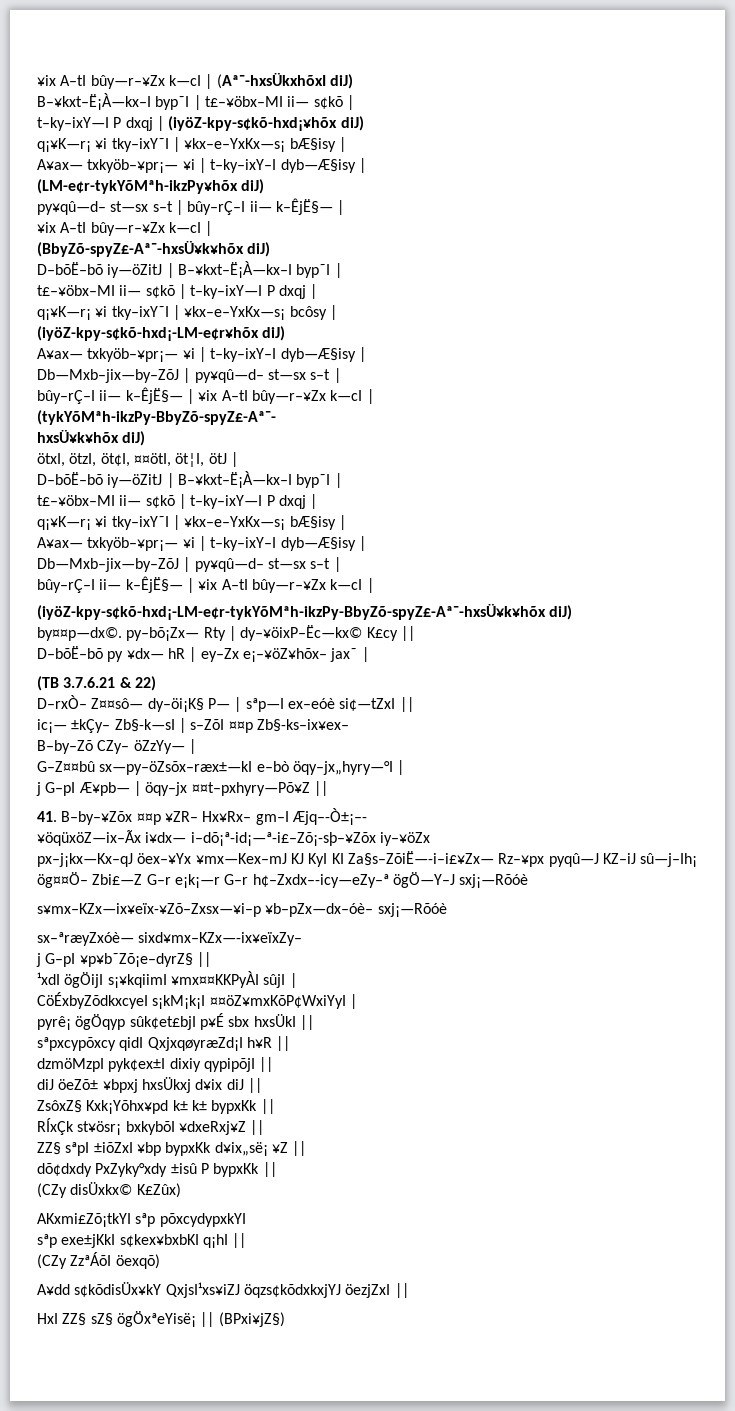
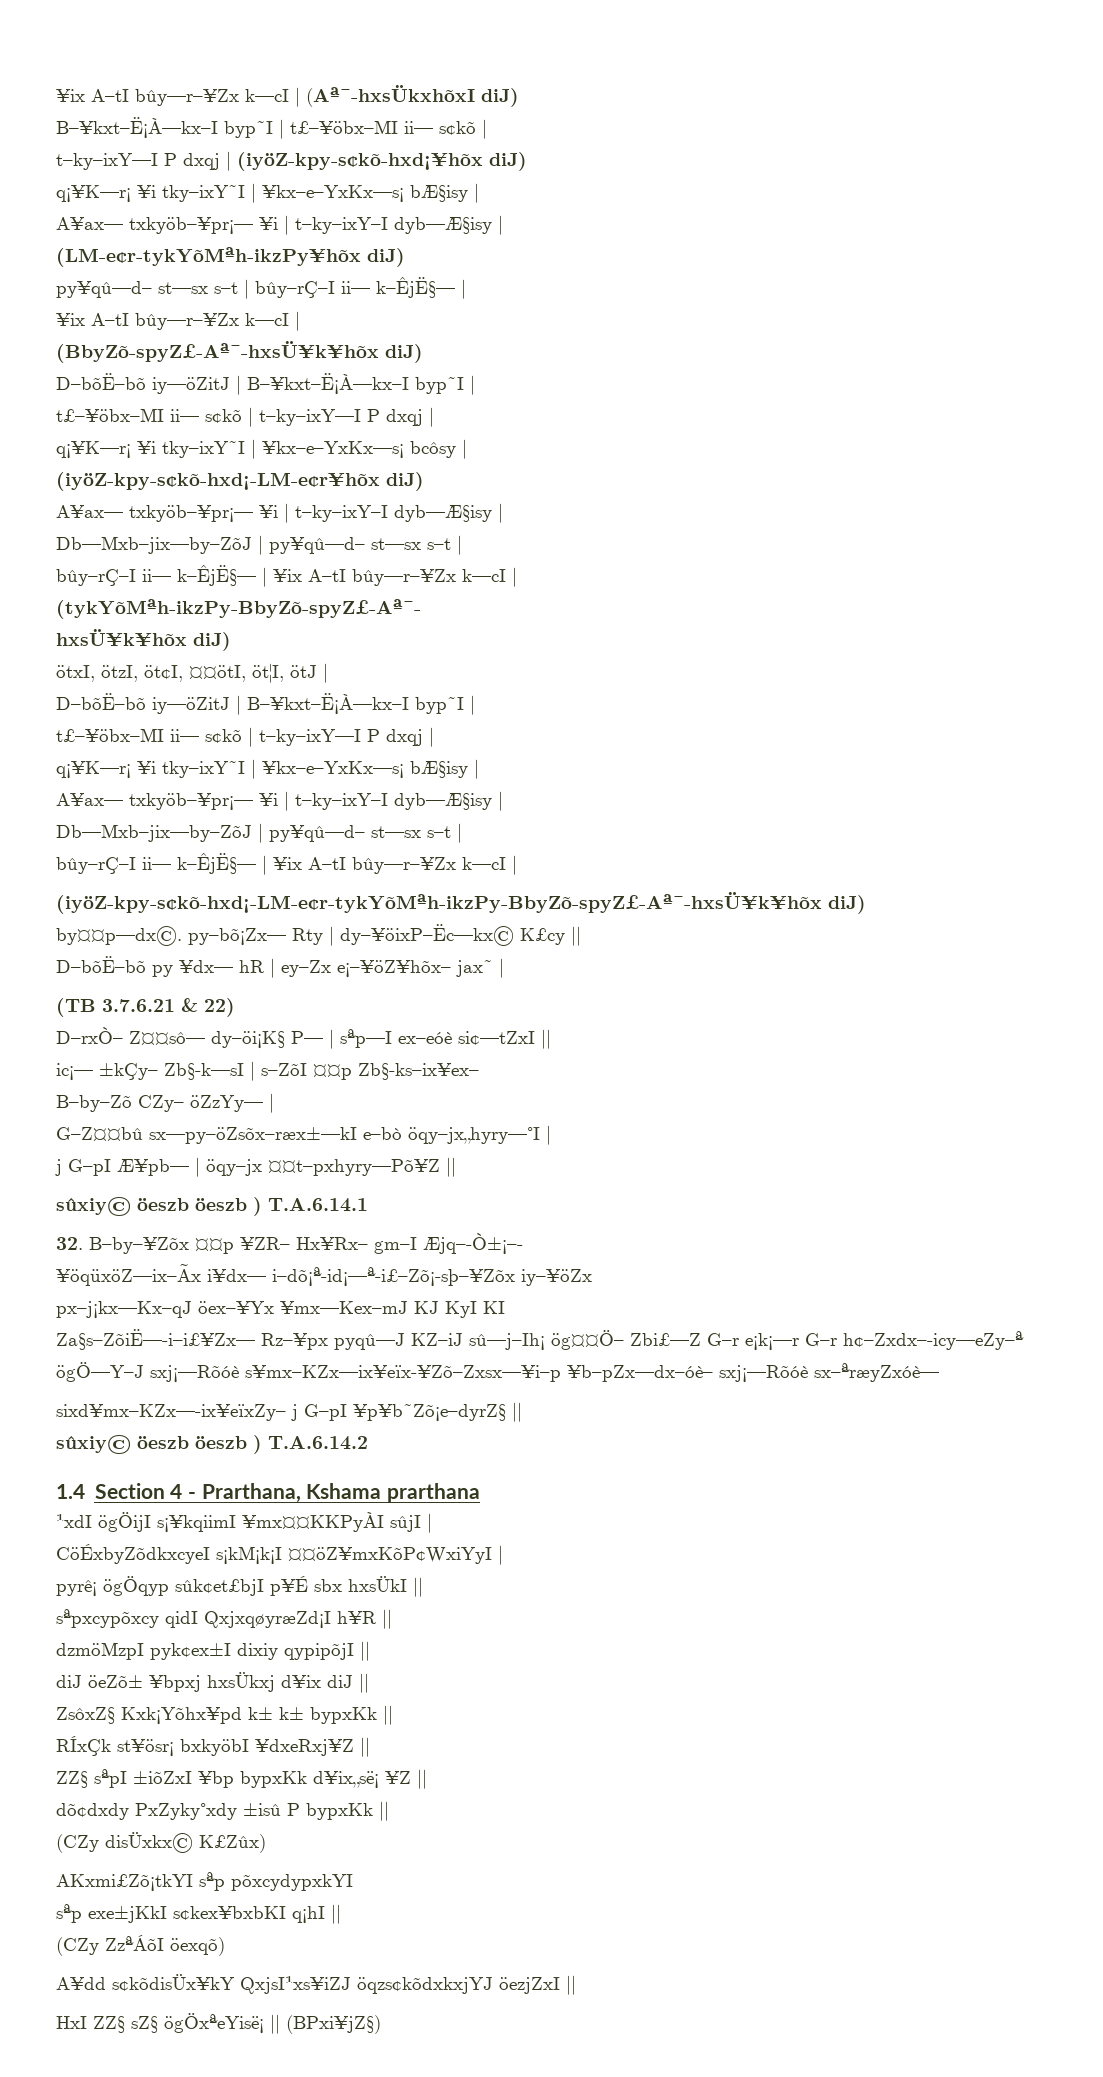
- 41. B–by–¥Zõx ¤¤p ¥ZR– Hx¥Rx– gm–I Æjq–-Ò±¡–-
+ sûxiy© öeszb öeszb ) T.A.6.14.1
+ 32. B–by–¥Zõx ¤¤p ¥ZR– Hx¥Rx– gm–I Æjq–-Ò±¡–-
- px–j¡kx—Kx–qJ öex–¥Yx ¥mx—Kex–mJ KJ KyI KI Za§s–ZõiË—-i–i£¥Zx— Rz–¥px pyqû—J KZ–iJ sû—j–Ih¡ ög¤¤Ö– Zbi£—Z G–r e¡k¡—r G–r h¢–Zxdx–-icy—eZy–ª ögÖ—Y–J sxj¡—Rõóè
- s¥mx–KZx—ix¥eïx-¥Zõ–Zxsx—¥i–p ¥b–pZx—dx–óè– sxj¡—Rõóè
- sx–ªræyZxóè— sixd¥mx–KZx—-ix¥eïxZy–
- j G–pI ¥p¥b˜Zõ¡e–dyrZ§ ||
+ px–j¡kx—Kx–qJ öex–¥Yx ¥mx—Kex–mJ KJ KyI KI
+ Za§s–ZõiË—-i–i£¥Zx— Rz–¥px pyqû—J KZ–iJ sû—j–Ih¡ ög¤¤Ö– Zbi£—Z G–r e¡k¡—r G–r h¢–Zxdx–-icy—eZy–ª ögÖ—Y–J sxj¡—Rõóè s¥mx–KZx—ix¥eïx-¥Zõ–Zxsx—¥i–p ¥b–pZx—dx–óè– sxj¡—Rõóè sx–ªræyZxóè—
+ sixd¥mx–KZx—-ix¥eïxZy– j G–pI ¥p¥b˜Zõ¡e–dyrZ§ ||
+ sûxiy© öeszb öeszb ) T.A.6.14.2
+ 1.4 Section 4 - Prarthana, Kshama prarthana
- RÍxÇk st¥ösr¡ bxkybõI ¥dxeRxj¥Z ||
+ RÍxÇk st¥ösr¡ bxkyöbI ¥dxeRxj¥Z ||

